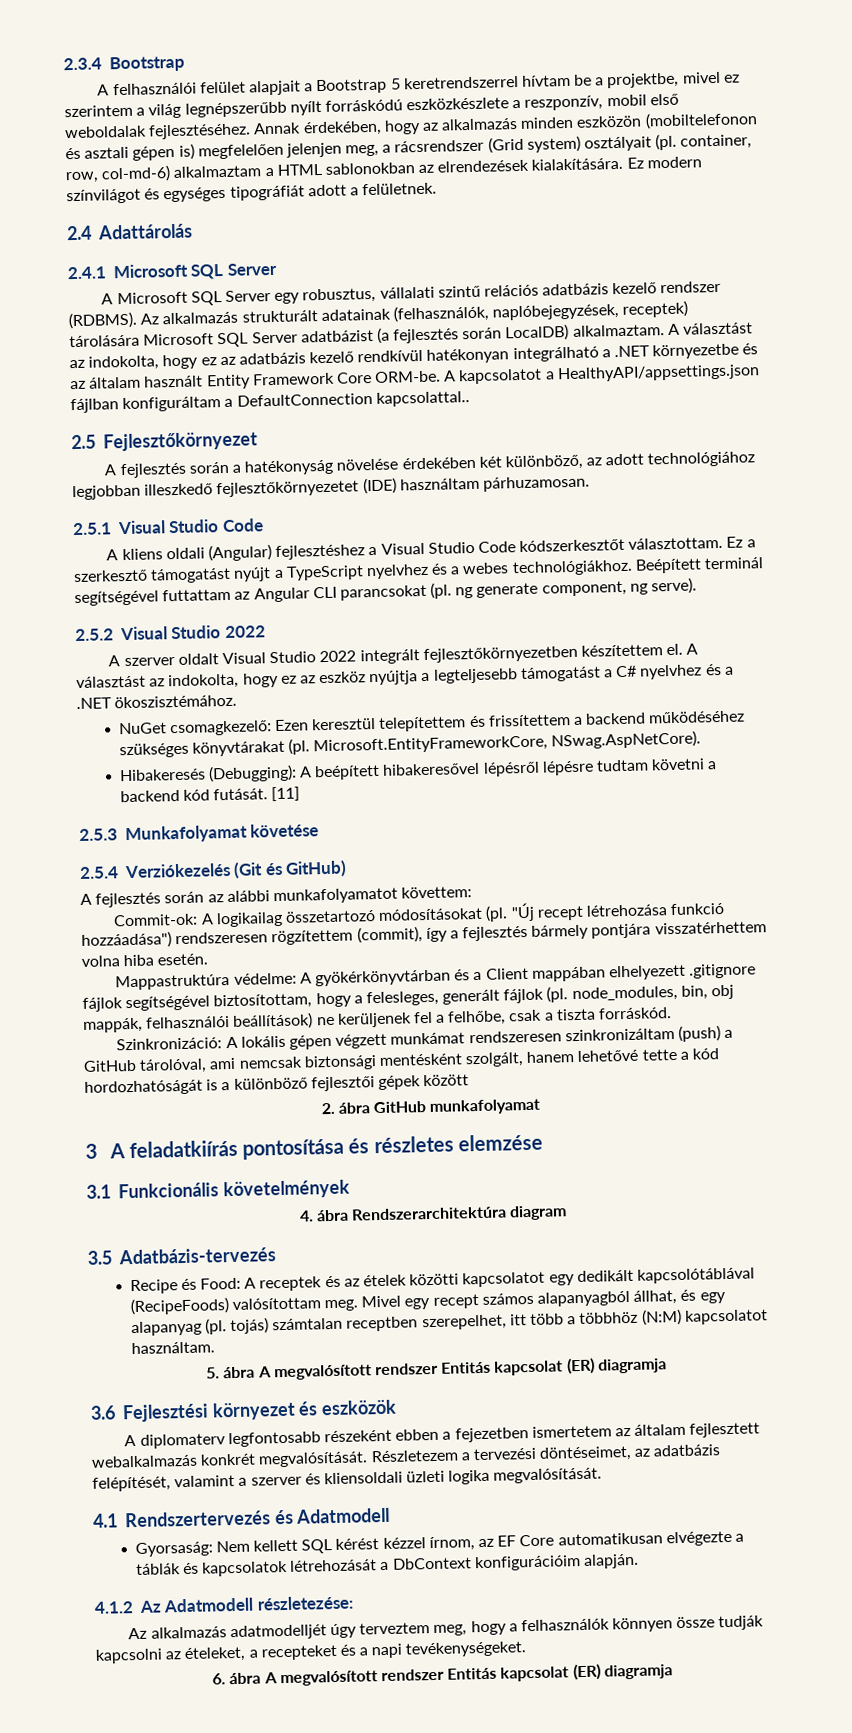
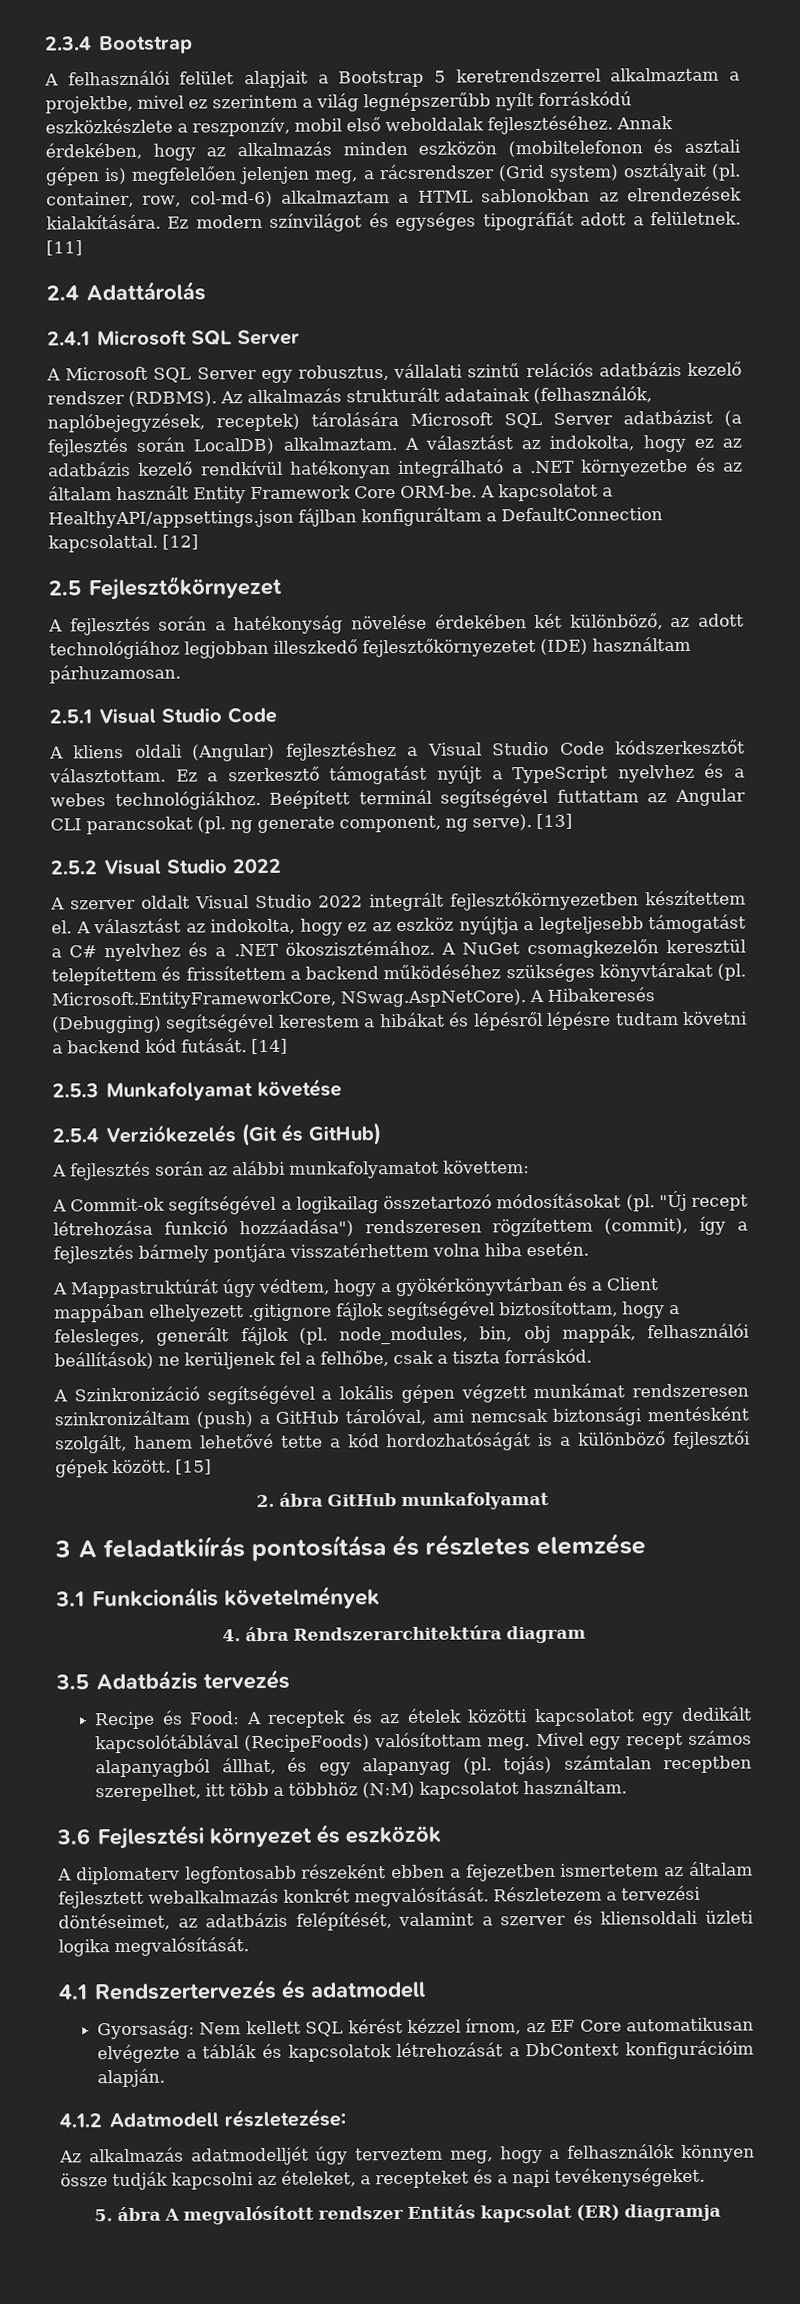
- A felhasználói felület alapjait a Bootstrap 5 keretrendszerrel hívtam be a projektbe, mivel ez szerintem a világ legnépszerűbb nyílt forráskódú eszközkészlete a reszponzív, mobil első weboldalak fejlesztéséhez.
+ A felhasználói felület alapjait a Bootstrap 5 keretrendszerrel alkalmaztam a projektbe, mivel ez szerintem a világ legnépszerűbb nyílt forráskódú eszközkészlete a reszponzív, mobil első weboldalak fejlesztéséhez.
+ [11]
- A kapcsolatot a HealthyAPI/appsettings.json fájlban konfiguráltam a DefaultConnection kapcsolattal..
+ A kapcsolatot a HealthyAPI/appsettings.json fájlban konfiguráltam a DefaultConnection kapcsolattal. [12]
+ [13]
- A választást az indokolta, hogy ez az eszköz nyújtja a legteljesebb támogatást a C# nyelvhez és a .NET ökoszisztémához.
- NuGet csomagkezelő: Ezen keresztül telepítettem és frissítettem a backend működéséhez szükséges könyvtárakat (pl.
+ A választást az indokolta, hogy ez az eszköz nyújtja a legteljesebb támogatást a C# nyelvhez és a .NET ökoszisztémához. A NuGet csomagkezelőn keresztül telepítettem és frissítettem a backend működéséhez szükséges könyvtárakat (pl.
- Microsoft.EntityFrameworkCore, NSwag.AspNetCore).
- Hibakeresés (Debugging): A beépített hibakeresővel lépésről lépésre tudtam követni a backend kód futását.
+ Microsoft.EntityFrameworkCore, NSwag.AspNetCore). A Hibakeresés (Debugging) segítségével kerestem a hibákat és lépésről lépésre tudtam követni a backend kód futását.
- [11]
+ [14]
- Commit-ok: A logikailag összetartozó módosításokat (pl.
+ A Commit-ok segítségével a logikailag összetartozó módosításokat (pl.
- Mappastruktúra védelme: A gyökérkönyvtárban és a Client mappában elhelyezett .gitignore fájlok segítségével biztosítottam, hogy a felesleges, generált fájlok (pl. node_modules, bin, obj mappák, felhasználói beállítások) ne kerüljenek fel a felhőbe, csak a tiszta forráskód.
+ A Mappastruktúrát úgy védtem, hogy a gyökérkönyvtárban és a Client mappában elhelyezett .gitignore fájlok segítségével biztosítottam, hogy a felesleges, generált fájlok (pl. node_modules, bin, obj mappák, felhasználói beállítások) ne kerüljenek fel a felhőbe, csak a tiszta forráskód.
- Szinkronizáció: A lokális gépen végzett munkámat rendszeresen szinkronizáltam (push) a GitHub tárolóval, ami nemcsak biztonsági mentésként szolgált, hanem lehetővé tette a kód hordozhatóságát is a különböző fejlesztői gépek között
+ A Szinkronizáció segítségével a lokális gépen végzett munkámat rendszeresen szinkronizáltam (push) a GitHub tárolóval, ami nemcsak biztonsági mentésként szolgált, hanem lehetővé tette a kód hordozhatóságát is a különböző fejlesztői gépek között. [15]
- 3.5 Adatbázis-tervezés
+ 3.5 Adatbázis tervezés
- 5. ábra A megvalósított rendszer Entitás kapcsolat (ER) diagramja
- 4.1 Rendszertervezés és Adatmodell
+ 4.1 Rendszertervezés és adatmodell
- 4.1.2 Az Adatmodell részletezése:
+ 4.1.2 Adatmodell részletezése:
- 6. ábra A megvalósított rendszer Entitás kapcsolat (ER) diagramja
+ 5. ábra A megvalósított rendszer Entitás kapcsolat (ER) diagramja

